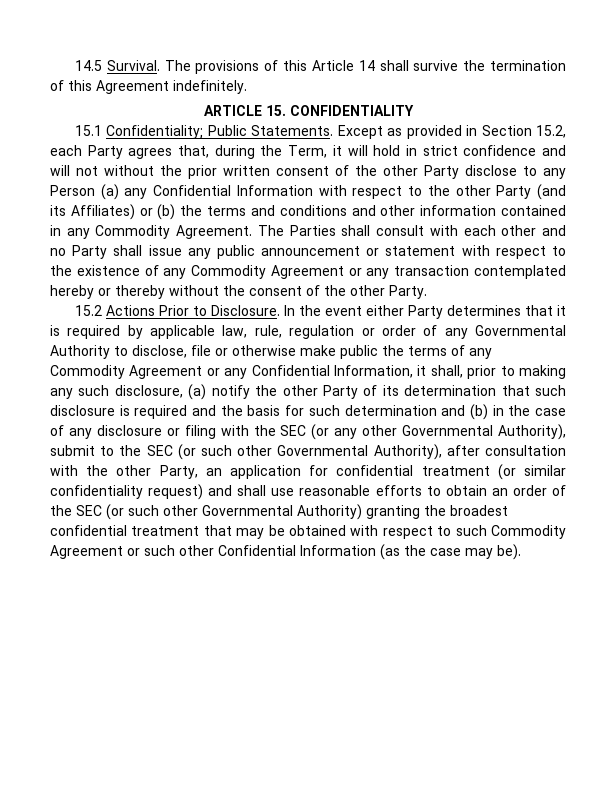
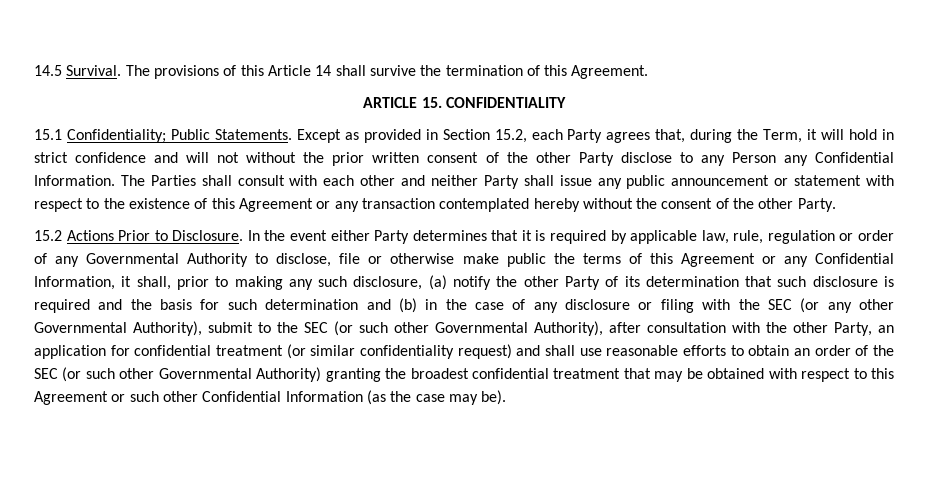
- The provisions of this Article 14 shall survive the termination of this Agreement indefinitely.
+ The provisions of this Article 14 shall survive the termination of this Agreement.
- Except as provided in Section 15.2, each Party agrees that, during the Term, it will hold in strict confidence and will not without the prior written consent of the other Party disclose to any Person (a) any Confidential Information with respect to the other Party (and its Affiliates) or (b) the terms and conditions and other information contained in any Commodity Agreement.
+ Except as provided in Section 15.2, each Party agrees that, during the Term, it will hold in strict confidence and will not without the prior written consent of the other Party disclose to any Person any Confidential Information.
- The Parties shall consult with each other and no Party shall issue any public announcement or statement with respect to the existence of any Commodity Agreement or any transaction contemplated hereby or thereby without the consent of the other Party.
+ The Parties shall consult with each other and neither Party shall issue any public announcement or statement with respect to the existence of this Agreement or any transaction contemplated hereby without the consent of the other Party.
- In the event either Party determines that it is required by applicable law, rule, regulation or order of any Governmental Authority to disclose, file or otherwise make public the terms of any Commodity Agreement or any Confidential Information, it shall, prior to making any such disclosure, (a) notify the other Party of its determination that such disclosure is required and the basis for such determination and (b) in the case of any disclosure or filing with the SEC (or any other Governmental Authority), submit to the SEC (or such other Governmental Authority), after consultation with the other Party, an application for confidential treatment (or similar confidentiality request) and shall use reasonable efforts to obtain an order of the SEC (or such other Governmental Authority) granting the broadest confidential treatment that may be obtained with respect to such Commodity Agreement or such other Confidential Information (as the case may be).
+ In the event either Party determines that it is required by applicable law, rule, regulation or order of any Governmental Authority to disclose, file or otherwise make public the terms of this Agreement or any Confidential Information, it shall, prior to making any such disclosure, (a) notify the other Party of its determination that such disclosure is required and the basis for such determination and (b) in the case of any disclosure or filing with the SEC (or any other Governmental Authority), submit to the SEC (or such other Governmental Authority), after consultation with the other Party, an application for confidential treatment (or similar confidentiality request) and shall use reasonable efforts to obtain an order of the SEC (or such other Governmental Authority) granting the broadest confidential treatment that may be obtained with respect to this Agreement or such other Confidential Information (as the case may be).

